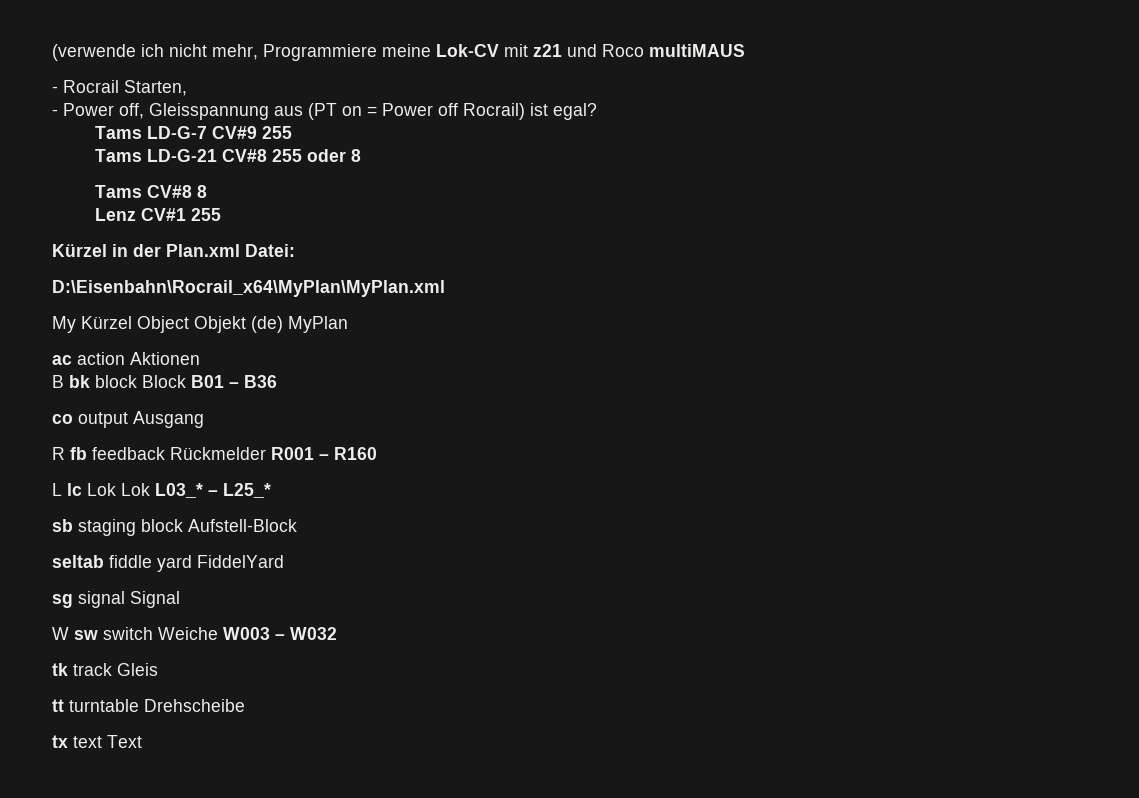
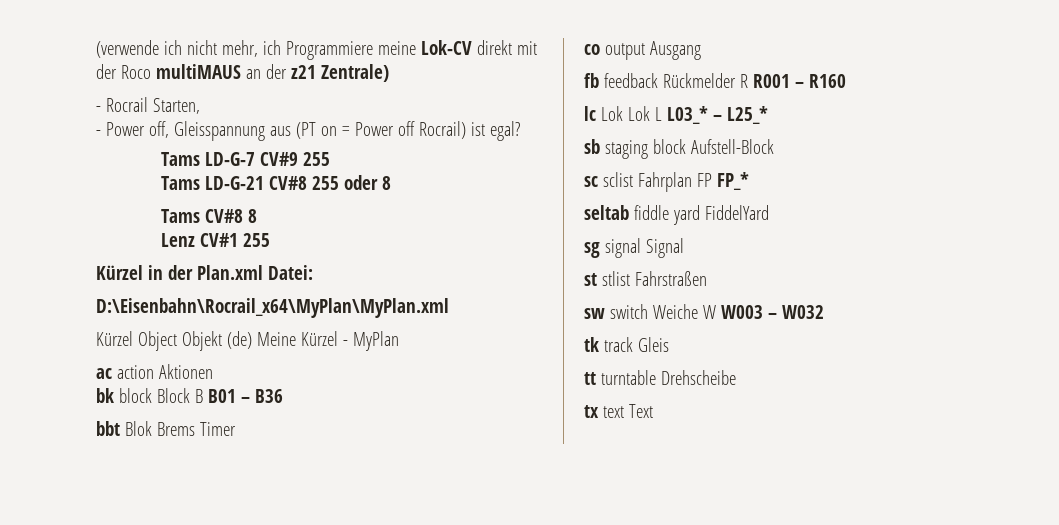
- (verwende ich nicht mehr, Programmiere meine Lok-CV mit z21 und Roco multiMAUS
+ (verwende ich nicht mehr, ich Programmiere meine Lok-CV direkt mit der Roco multiMAUS an der z21 Zentrale)
- My Kürzel Object Objekt (de) MyPlan
+ Kürzel Object Objekt (de) Meine Kürzel - MyPlan
- B bk block Block B01 – B36
+ bk block Block B B01 – B36
+ bbt Blok Brems Timer
- R fb feedback Rückmelder R001 – R160
+ fb feedback Rückmelder R R001 – R160
- L lc Lok Lok L03_* – L25_*
+ lc Lok Lok L L03_* – L25_*
+ sc sclist Fahrplan FP FP_*
- W sw switch Weiche W003 – W032
+ st stlist Fahrstraßen
+ sw switch Weiche W W003 – W032

